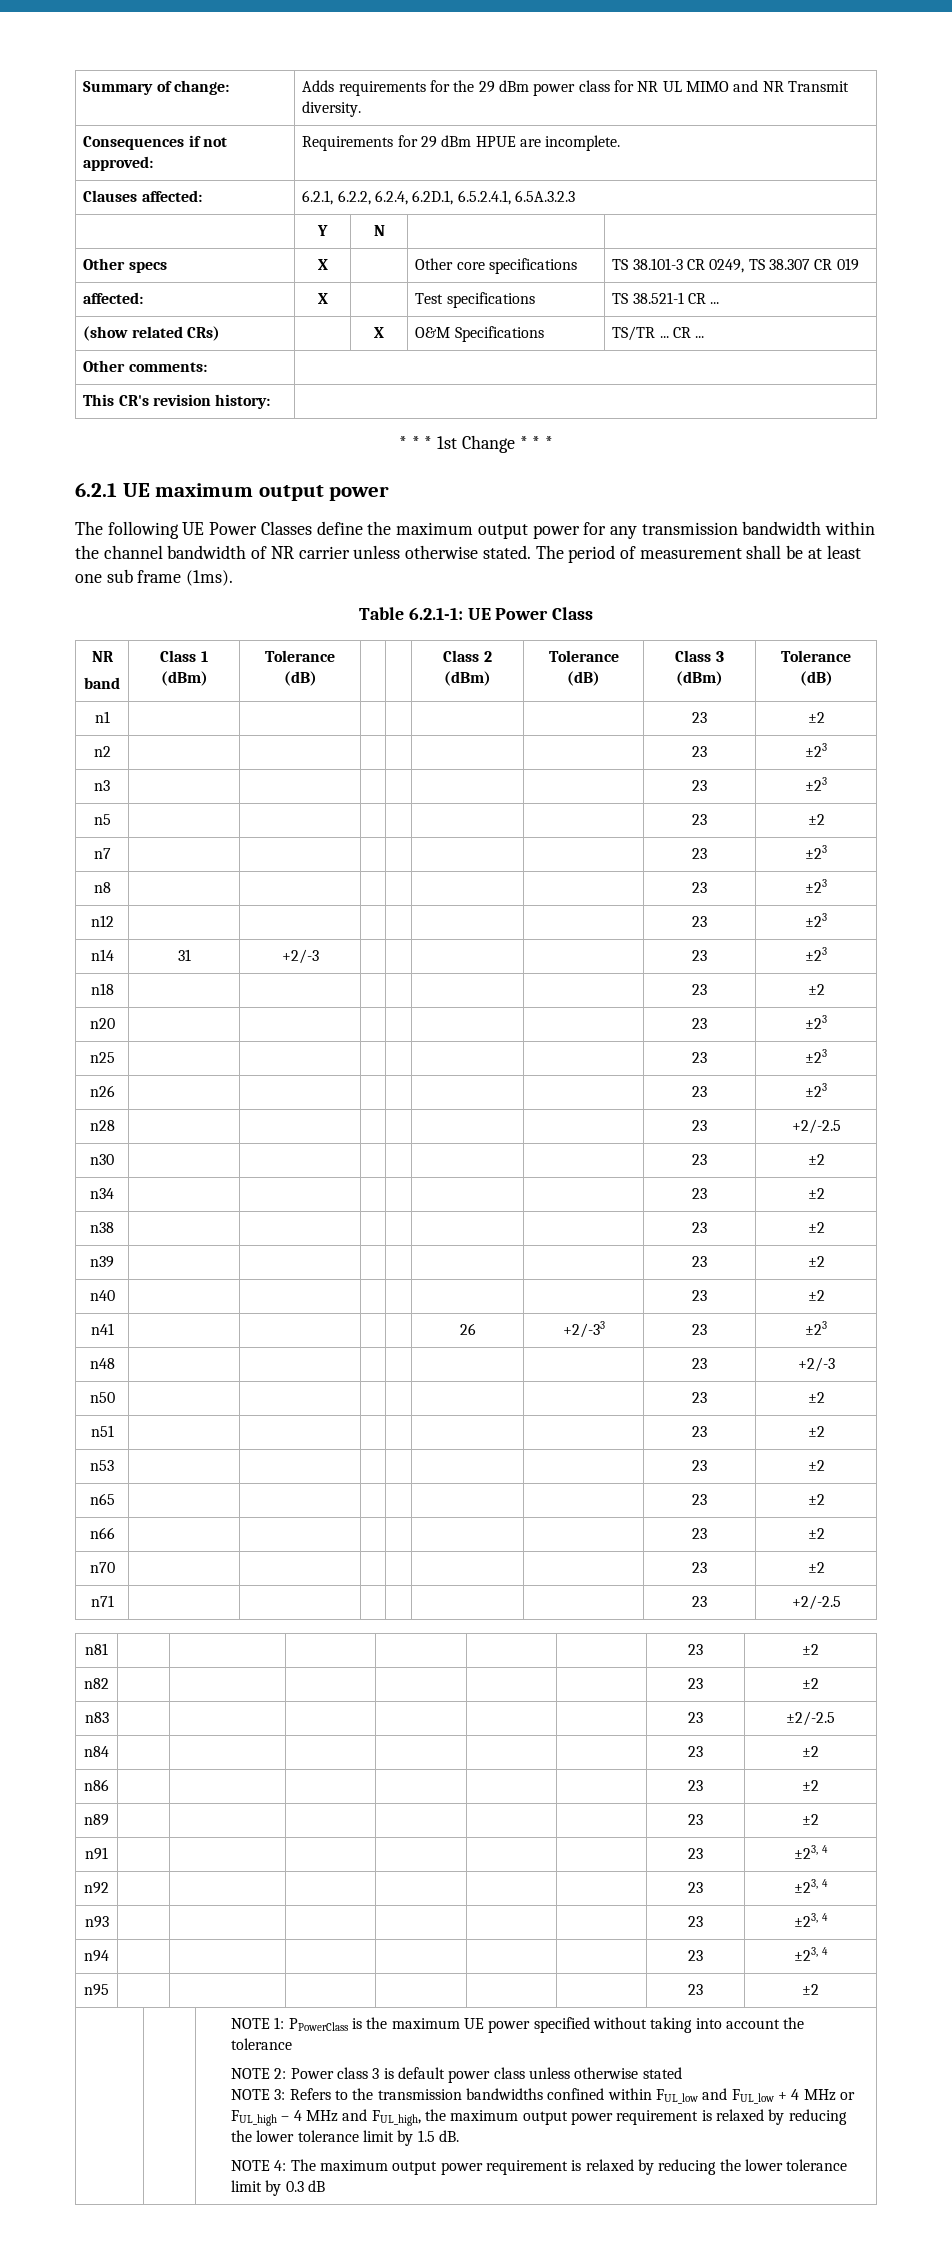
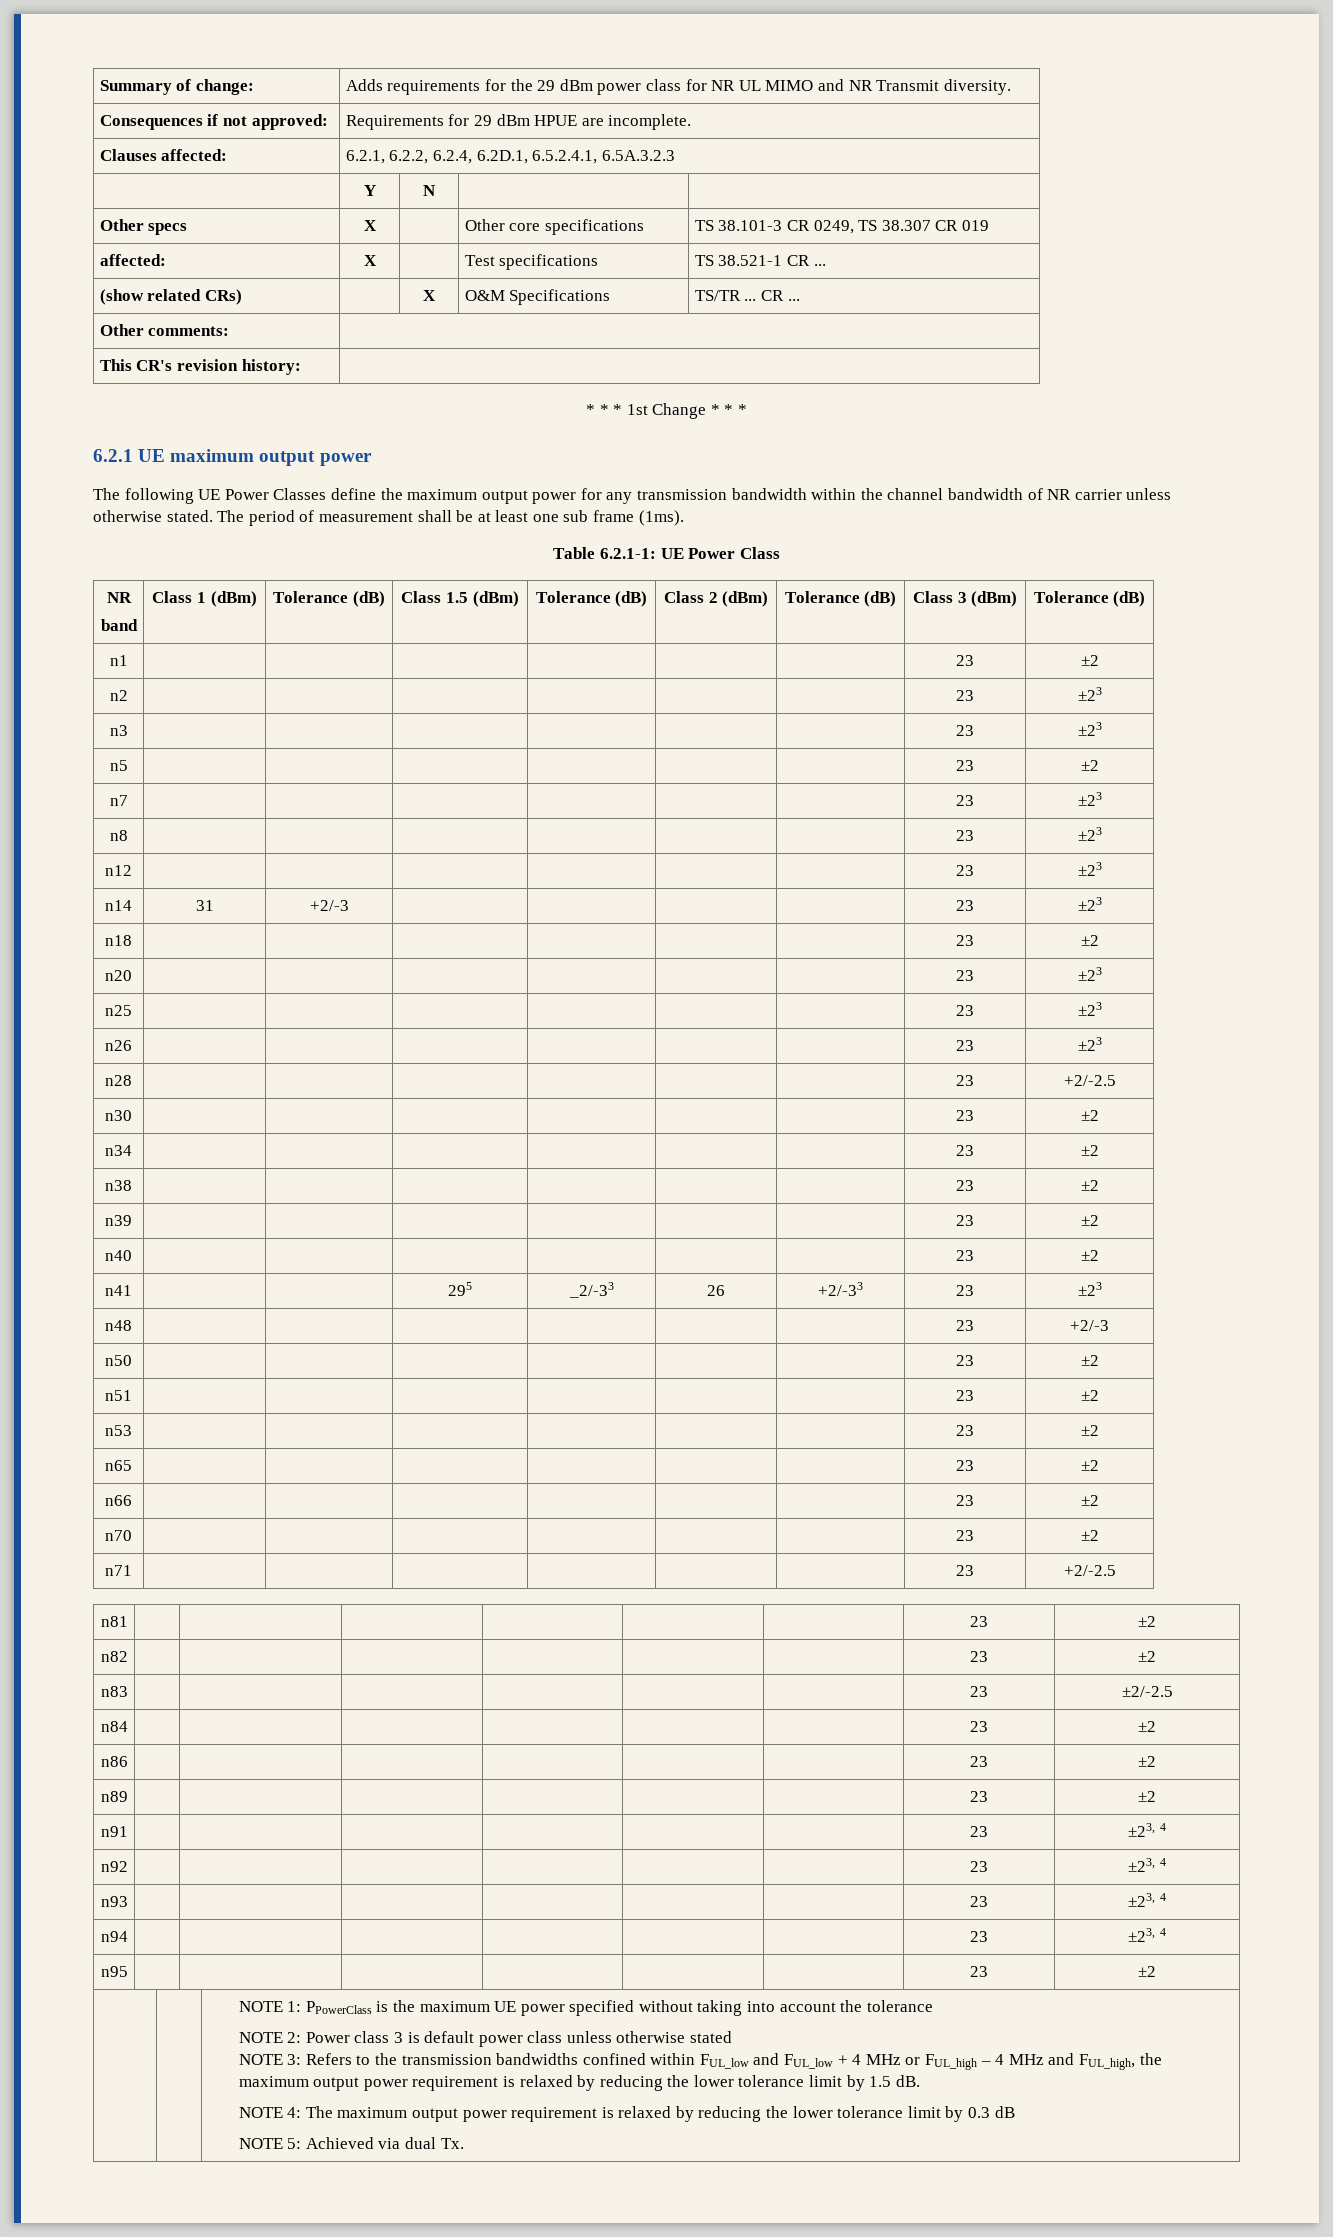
  Table 6.2.1-1: UE Power Class
  NR
- band | Class 1 (dBm) | Tolerance (dB) | | | Class 2 (dBm) | Tolerance (dB) | Class 3 (dBm) | Tolerance (dB)
+ band | Class 1 (dBm) | Tolerance (dB) | Class 1.5 (dBm) | Tolerance (dB) | Class 2 (dBm) | Tolerance (dB) | Class 3 (dBm) | Tolerance (dB)
- n41 | | | | | 26 | +2/-33 | 23 | ±23
+ n41 | | | 295 | _2/-33 | 26 | +2/-33 | 23 | ±23
+ NOTE 5: Achieved via dual Tx.

